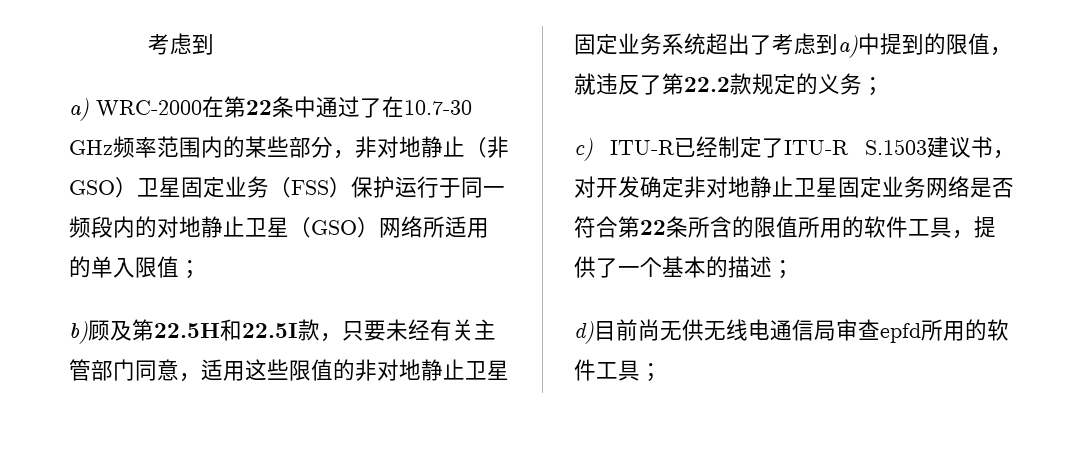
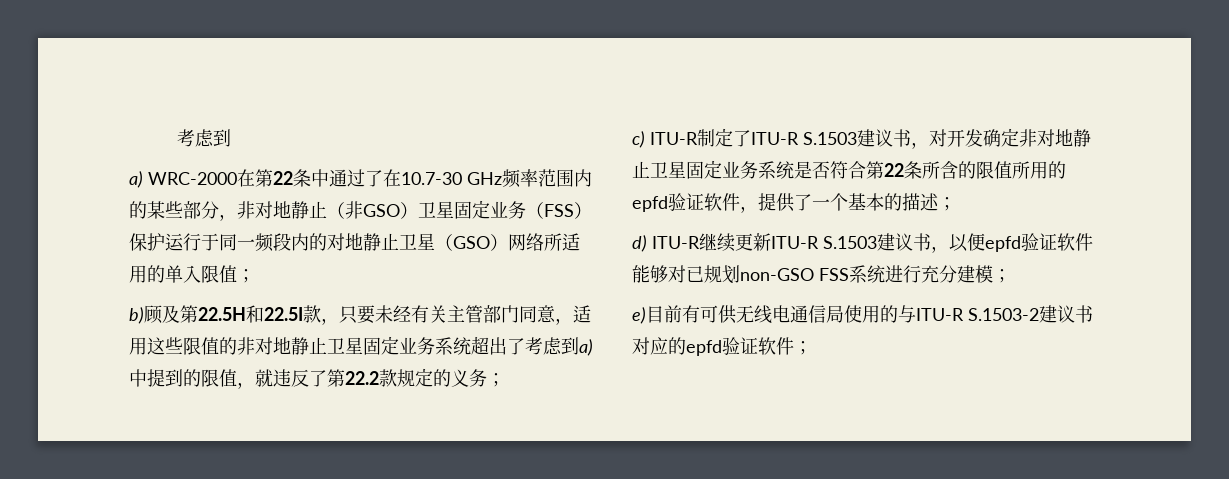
- c) ITU-R已经制定了ITU-R S.1503建议书，对开发确定非对地静止卫星固定业务网络是否符合第22条所含的限值所用的软件工具，提供了一个基本的描述；
+ c) ITU-R制定了ITU-R S.1503建议书，对开发确定非对地静止卫星固定业务系统是否符合第22条所含的限值所用的epfd验证软件，提供了一个基本的描述；
- d)目前尚无供无线电通信局审查epfd所用的软件工具；
+ d) ITU-R继续更新ITU-R S.1503建议书，以便epfd验证软件能够对已规划non-GSO FSS系统进行充分建模；
+ e)目前有可供无线电通信局使用的与ITU-R S.1503-2建议书对应的epfd验证软件；

